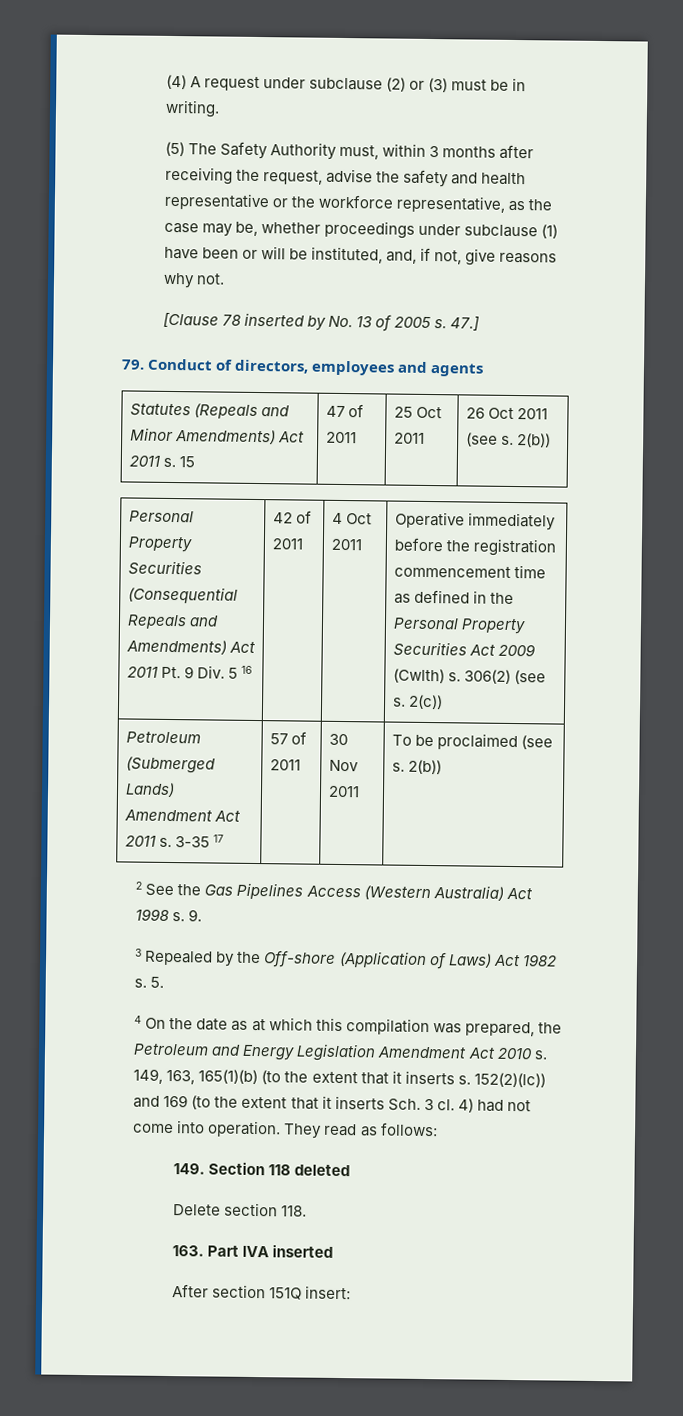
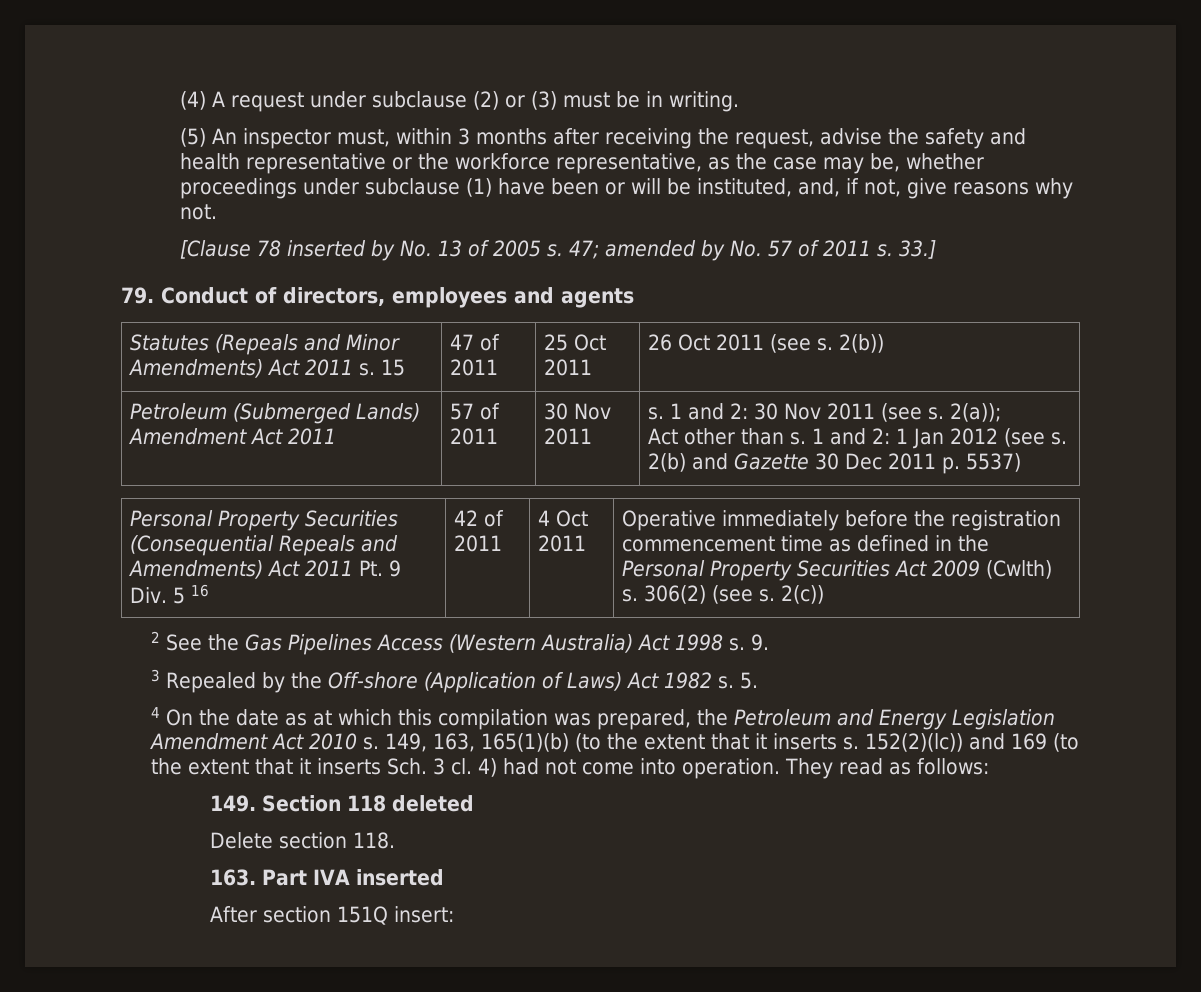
- (5) The Safety Authority must, within 3 months after receiving the request, advise the safety and health representative or the workforce representative, as the case may be, whether proceedings under subclause (1) have been or will be instituted, and, if not, give reasons why not.
+ (5) An inspector must, within 3 months after receiving the request, advise the safety and health representative or the workforce representative, as the case may be, whether proceedings under subclause (1) have been or will be instituted, and, if not, give reasons why not.
- 47.]
+ 47; amended by No. 57 of 2011 s. 33.]
+ Petroleum (Submerged Lands) Amendment Act 2011 | 57 of 2011 | 30 Nov 2011 | s. 1 and 2: 30 Nov 2011 (see s. 2(a));
+ Act other than s. 1 and 2: 1 Jan 2012 (see s. 2(b) and Gazette 30 Dec 2011 p. 5537)
- Petroleum (Submerged Lands) Amendment Act 2011 s. 3-35 17 | 57 of 2011 | 30 Nov 2011 | To be proclaimed (see s. 2(b))

